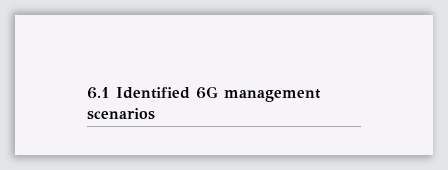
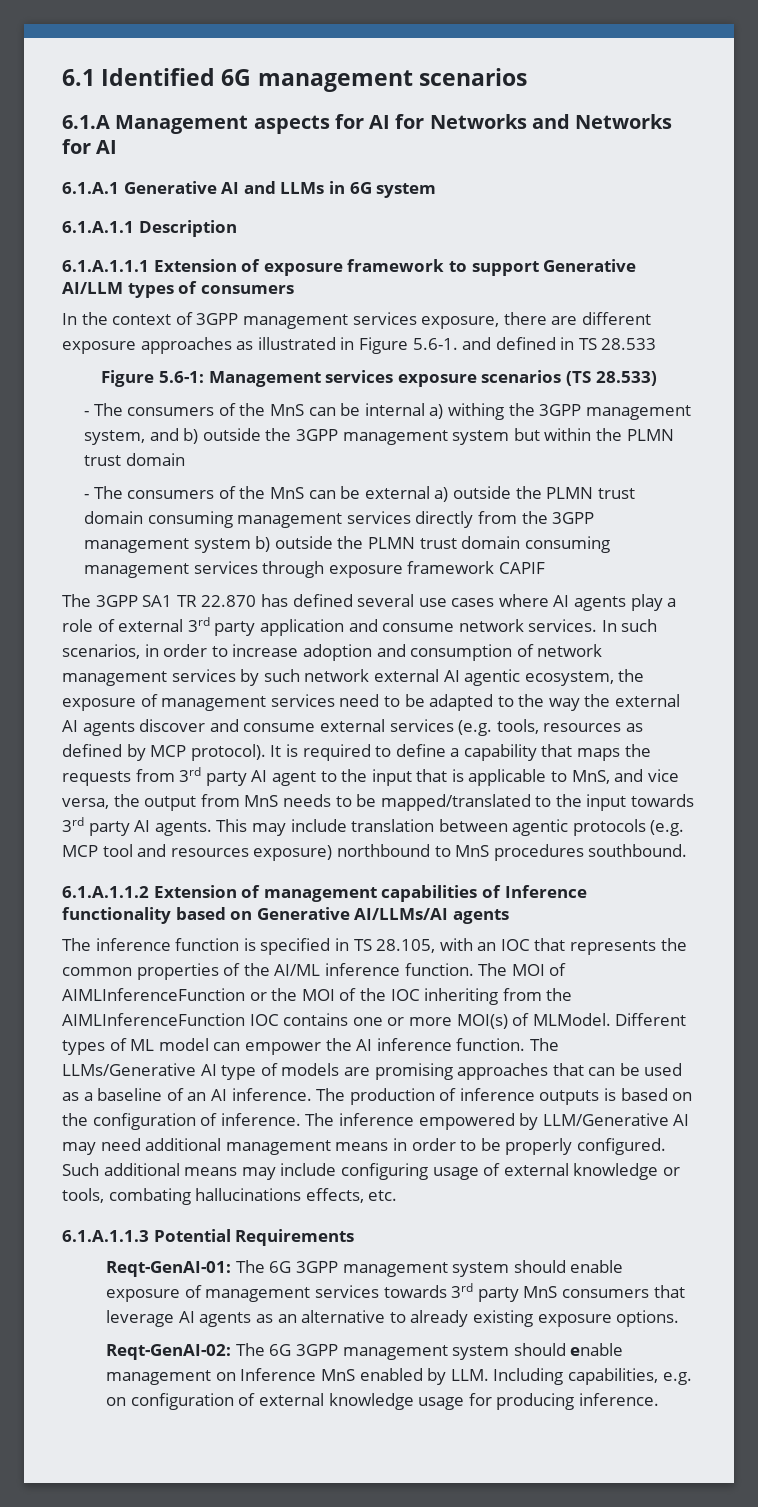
+ 6.1.A Management aspects for AI for Networks and Networks for AI
+ 6.1.A.1 Generative AI and LLMs in 6G system
+ 6.1.A.1.1 Description
+ 6.1.A.1.1.1 Extension of exposure framework to support Generative AI/LLM types of consumers
+ In the context of 3GPP management services exposure, there are different exposure approaches as illustrated in Figure 5.6-1. and defined in TS 28.533
+ Figure 5.6-1: Management services exposure scenarios (TS 28.533)
+ - The consumers of the MnS can be internal a) withing the 3GPP management system, and b) outside the 3GPP management system but within the PLMN trust domain
+ - The consumers of the MnS can be external a) outside the PLMN trust domain consuming management services directly from the 3GPP management system b) outside the PLMN trust domain consuming management services through exposure framework CAPIF
+ The 3GPP SA1 TR 22.870 has defined several use cases where AI agents play a role of external 3rd party application and consume network services. In such scenarios, in order to increase adoption and consumption of network management services by such network external AI agentic ecosystem, the exposure of management services need to be adapted to the way the external AI agents discover and consume external services (e.g. tools, resources as defined by MCP protocol). It is required to define a capability that maps the requests from 3rd party AI agent to the input that is applicable to MnS, and vice versa, the output from MnS needs to be mapped/translated to the input towards 3rd party AI agents. This may include translation between agentic protocols (e.g. MCP tool and resources exposure) northbound to MnS procedures southbound.
+ 6.1.A.1.1.2 Extension of management capabilities of Inference functionality based on Generative AI/LLMs/AI agents
+ The inference function is specified in TS 28.105, with an IOC that represents the common properties of the AI/ML inference function. The MOI of AIMLInferenceFunction or the MOI of the IOC inheriting from the AIMLInferenceFunction IOC contains one or more MOI(s) of MLModel. Different types of ML model can empower the AI inference function. The LLMs/Generative AI type of models are promising approaches that can be used as a baseline of an AI inference. The production of inference outputs is based on the configuration of inference. The inference empowered by LLM/Generative AI may need additional management means in order to be properly configured. Such additional means may include configuring usage of external knowledge or tools, combating hallucinations effects, etc.
+ 6.1.A.1.1.3 Potential Requirements
+ Reqt-GenAI-01: The 6G 3GPP management system should enable exposure of management services towards 3rd party MnS consumers that leverage AI agents as an alternative to already existing exposure options.
+ Reqt-GenAI-02: The 6G 3GPP management system should enable management on Inference MnS enabled by LLM. Including capabilities, e.g. on configuration of external knowledge usage for producing inference.

